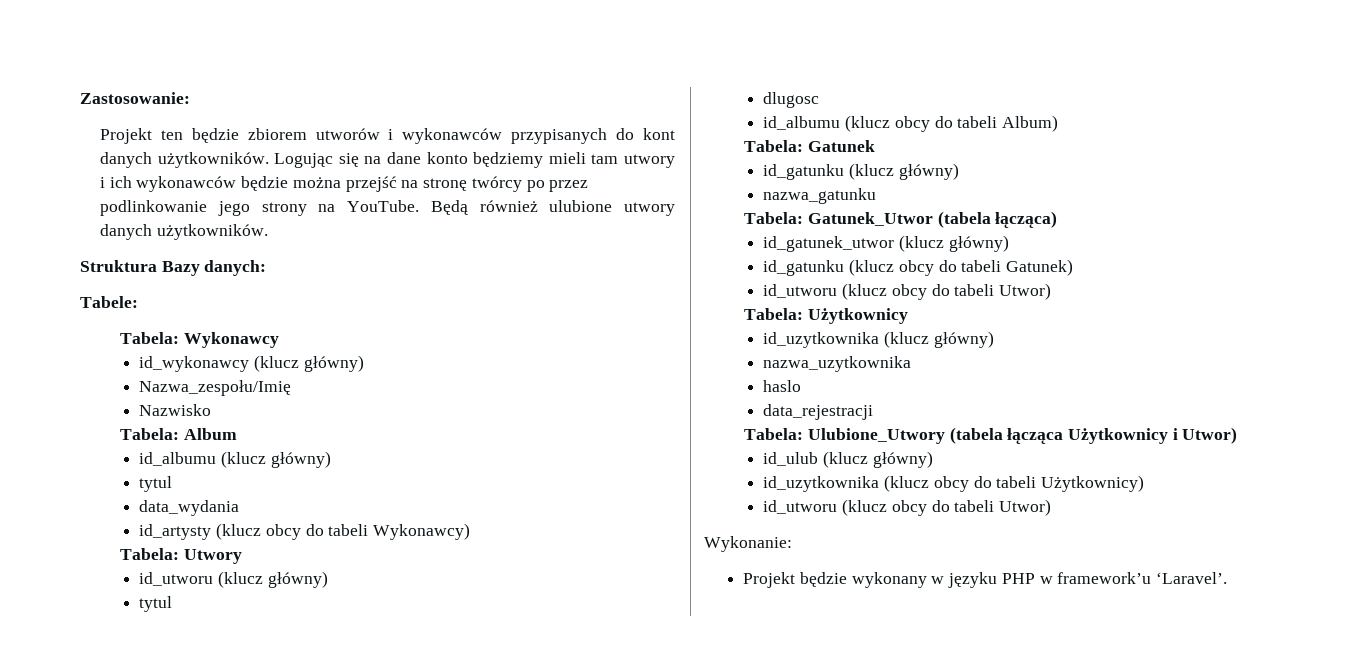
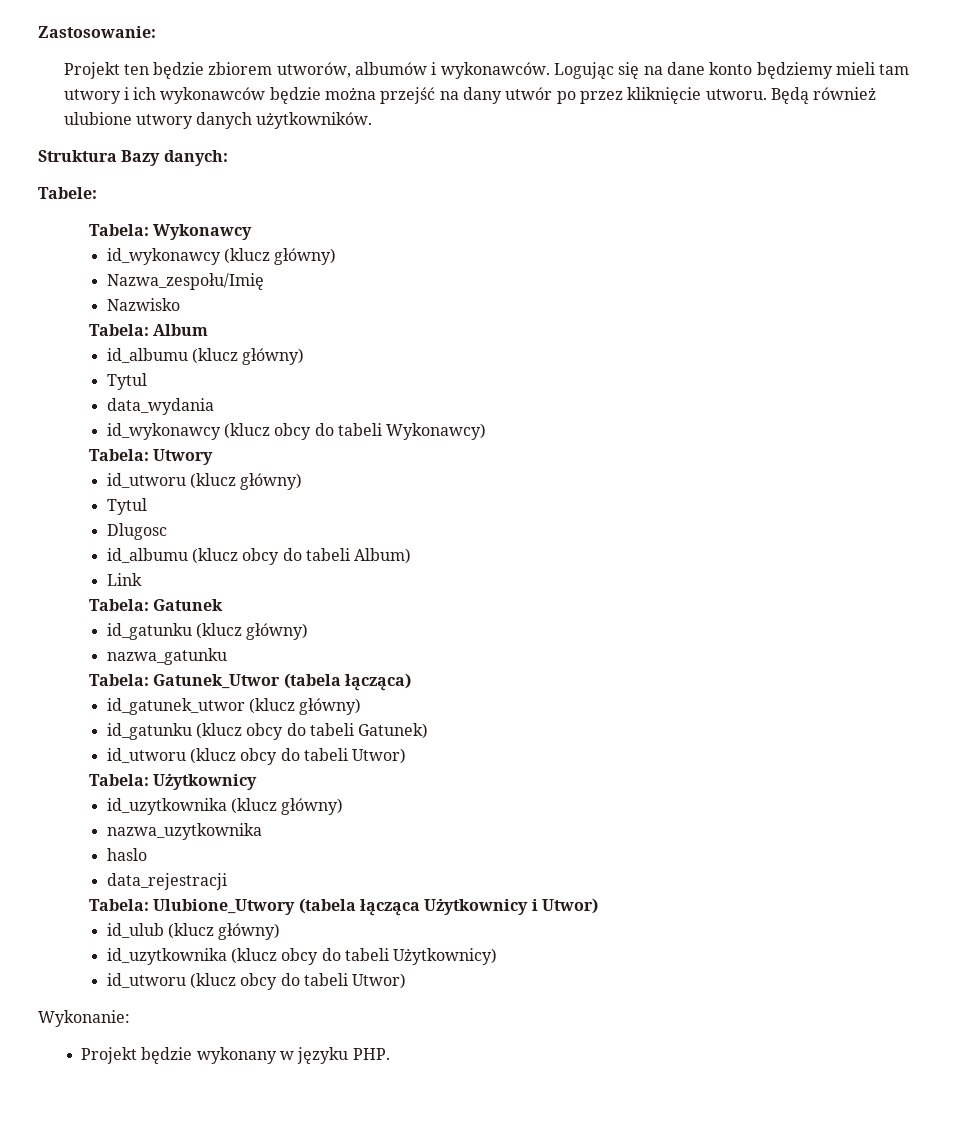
- Projekt ten będzie zbiorem utworów i wykonawców przypisanych do kont danych użytkowników.
+ Projekt ten będzie zbiorem utworów, albumów i wykonawców.
- Logując się na dane konto będziemy mieli tam utwory i ich wykonawców będzie można przejść na stronę twórcy po przez podlinkowanie jego strony na YouTube.
+ Logując się na dane konto będziemy mieli tam utwory i ich wykonawców będzie można przejść na dany utwór po przez kliknięcie utworu.
  id_albumu (klucz główny)
- tytul
+ Tytul
- id_artysty (klucz obcy do tabeli Wykonawcy)
+ id_wykonawcy (klucz obcy do tabeli Wykonawcy)
  id_utworu (klucz główny)
- tytul
- dlugosc
+ Tytul
+ Dlugosc
+ Link
- Projekt będzie wykonany w języku PHP w framework’u ‘Laravel’.
+ Projekt będzie wykonany w języku PHP.

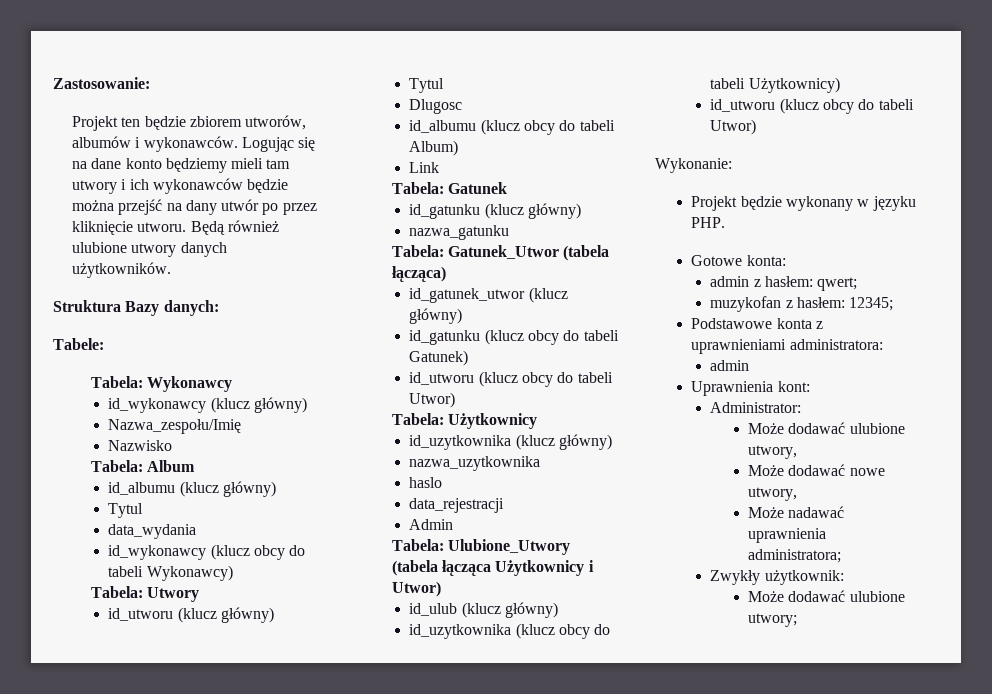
+ Admin
+ Gotowe konta:
+ admin z hasłem: qwert;
+ muzykofan z hasłem: 12345;
+ Podstawowe konta z uprawnieniami administratora:
+ admin
+ Uprawnienia kont:
+ Administrator:
+ Może dodawać ulubione utwory,
+ Może dodawać nowe utwory,
+ Może nadawać uprawnienia administratora;
+ Zwykły użytkownik:
+ Może dodawać ulubione utwory;

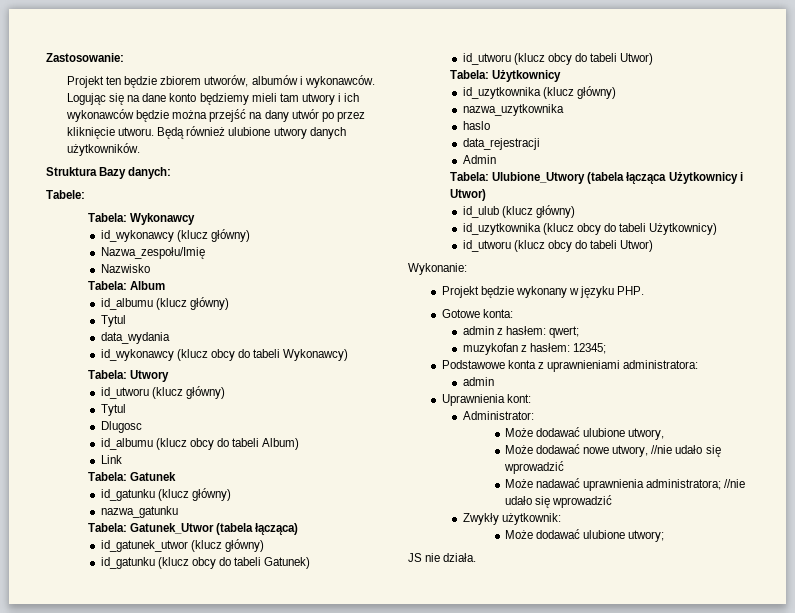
- Może dodawać nowe utwory,
+ Może dodawać nowe utwory, //nie udało się wprowadzić
- Może nadawać uprawnienia administratora;
+ Może nadawać uprawnienia administratora; //nie udało się wprowadzić
+ JS nie działa.

